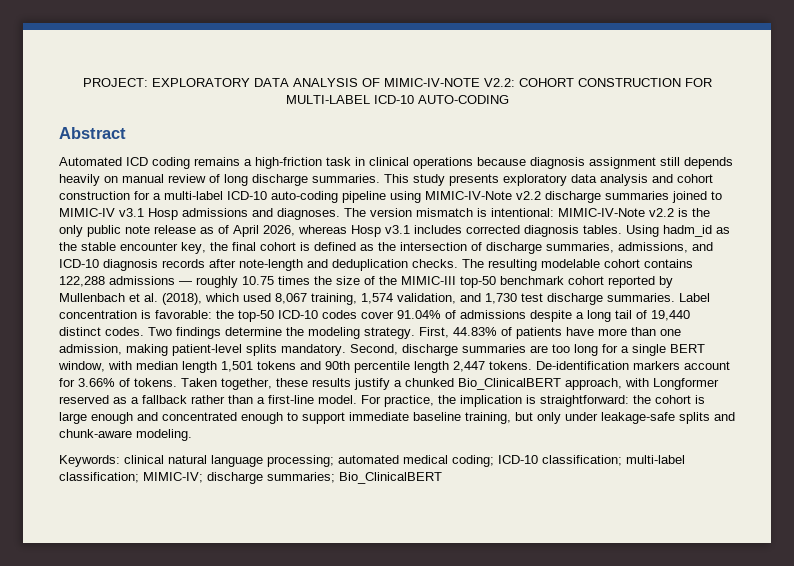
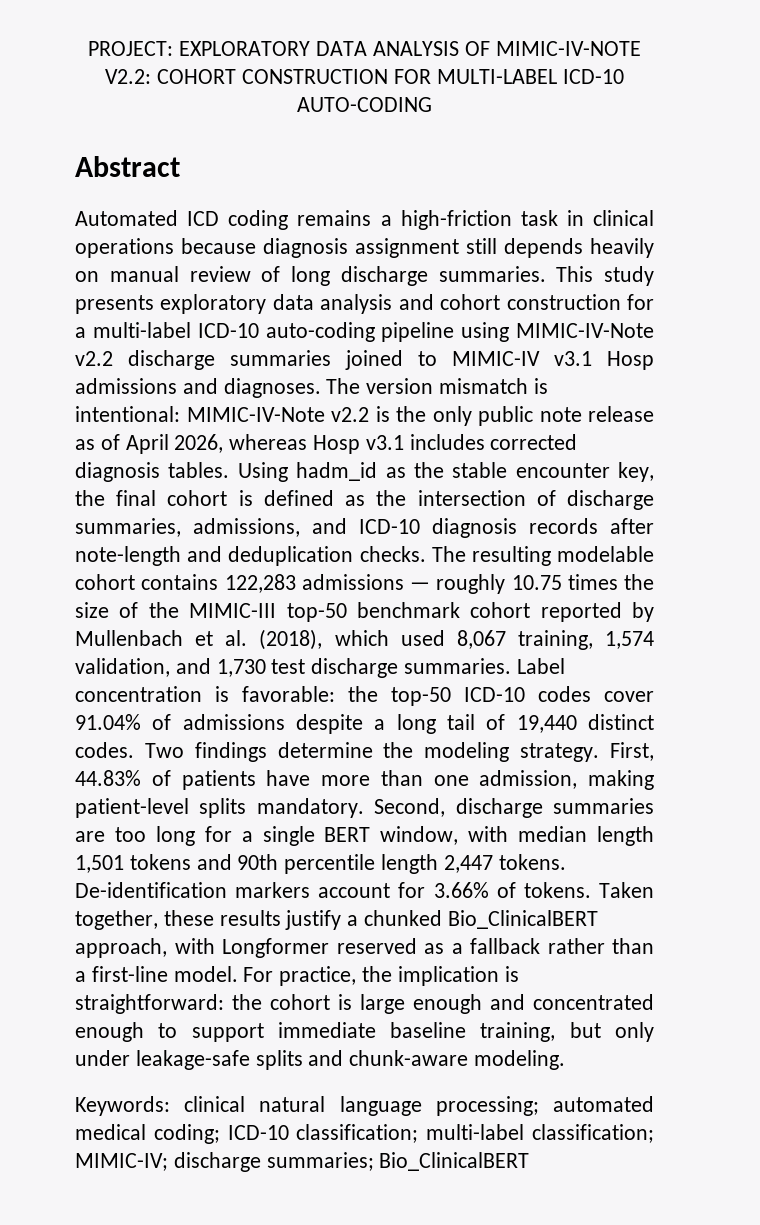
- The resulting modelable cohort contains 122,288 admissions — roughly 10.75 times the size of the MIMIC-III top-50 benchmark cohort reported by Mullenbach et al. (2018), which used 8,067 training, 1,574 validation, and 1,730 test discharge summaries.
+ The resulting modelable cohort contains 122,283 admissions — roughly 10.75 times the size of the MIMIC-III top-50 benchmark cohort reported by Mullenbach et al. (2018), which used 8,067 training, 1,574 validation, and 1,730 test discharge summaries.

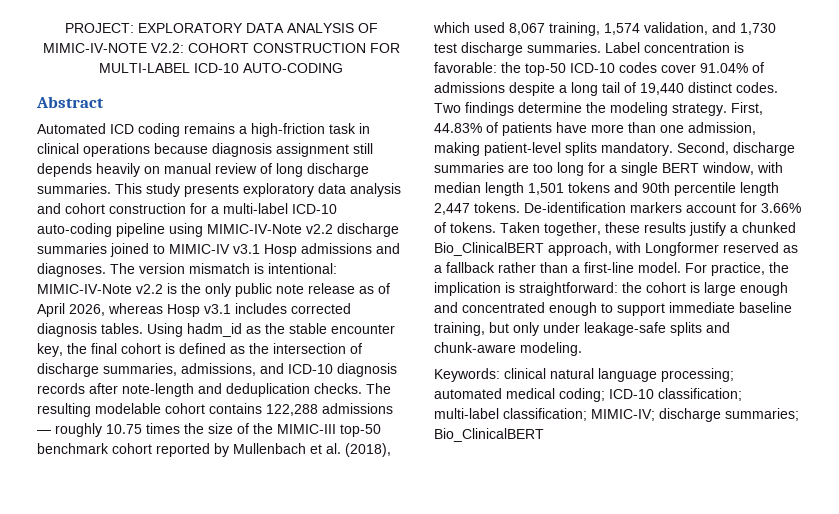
- The resulting modelable cohort contains 122,283 admissions — roughly 10.75 times the size of the MIMIC-III top-50 benchmark cohort reported by Mullenbach et al. (2018), which used 8,067 training, 1,574 validation, and 1,730 test discharge summaries.
+ The resulting modelable cohort contains 122,288 admissions — roughly 10.75 times the size of the MIMIC-III top-50 benchmark cohort reported by Mullenbach et al. (2018), which used 8,067 training, 1,574 validation, and 1,730 test discharge summaries.

